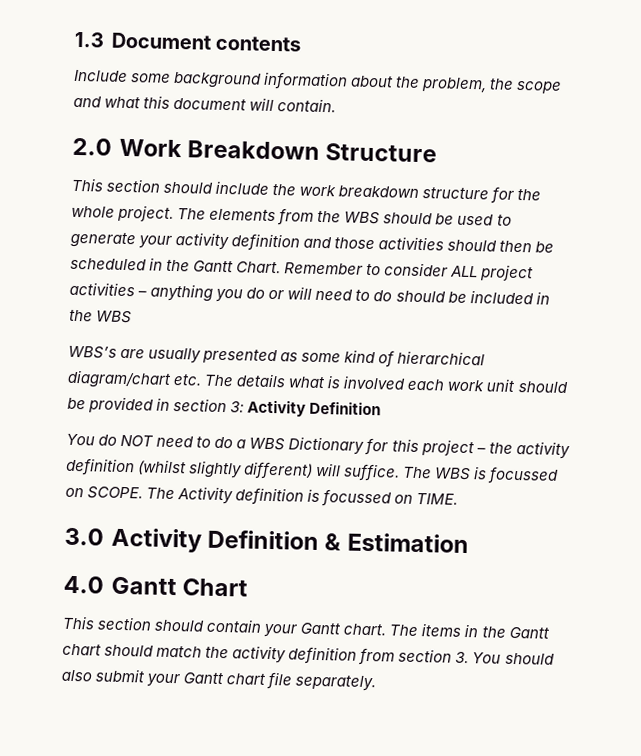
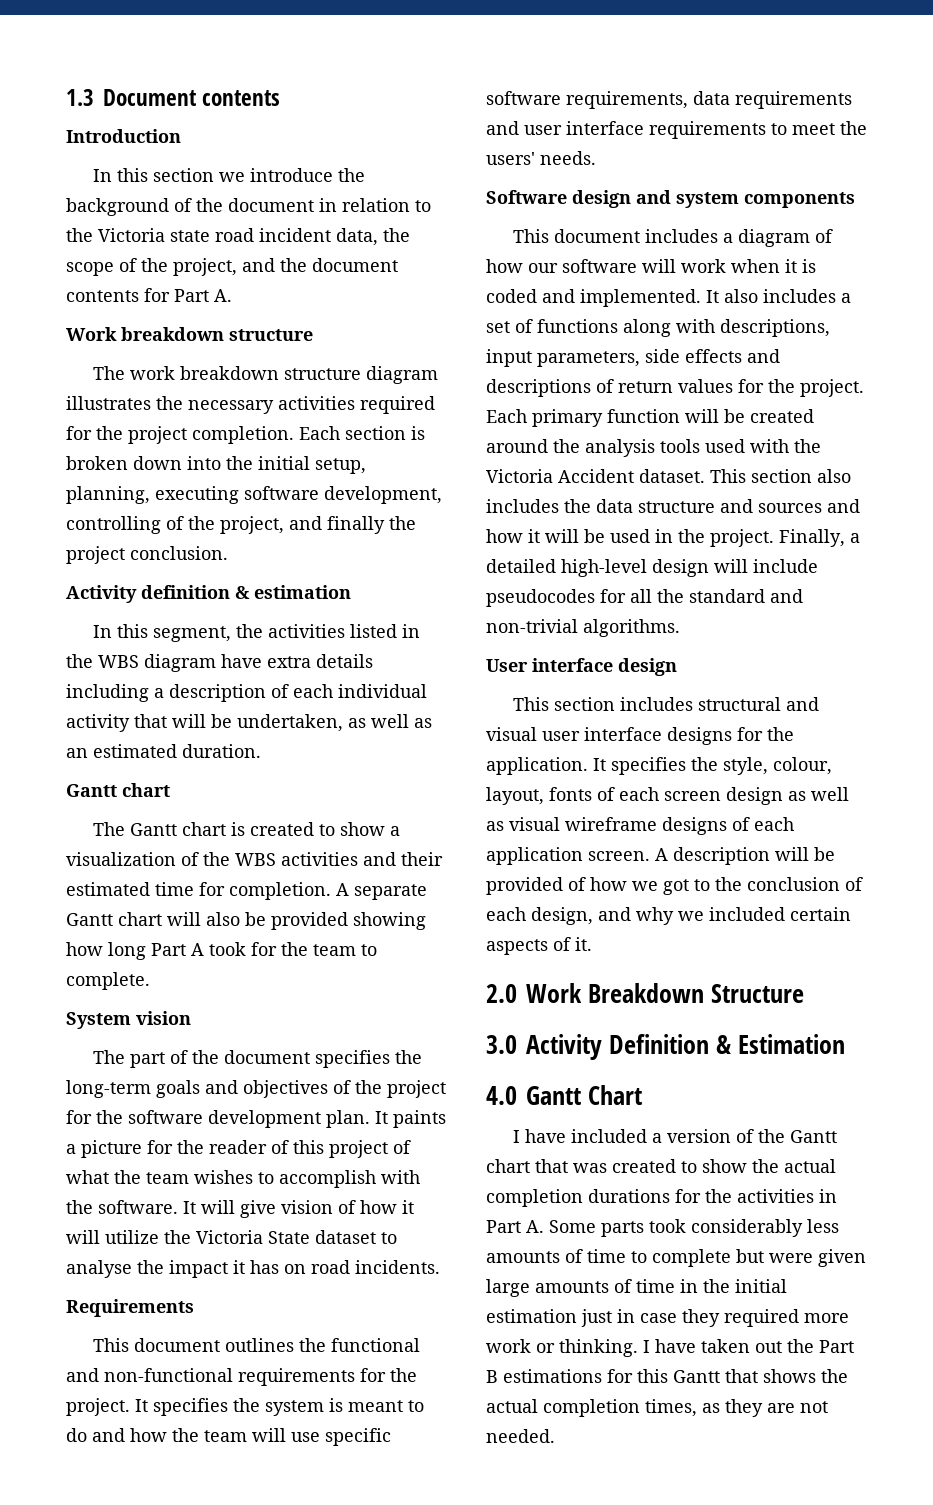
- Include some background information about the problem, the scope and what this document will contain.
+ Introduction
+ In this section we introduce the background of the document in relation to the Victoria state road incident data, the scope of the project, and the document contents for Part A.
+ Work breakdown structure
+ The work breakdown structure diagram illustrates the necessary activities required for the project completion. Each section is broken down into the initial setup, planning, executing software development, controlling of the project, and finally the project conclusion.
+ Activity definition & estimation
+ In this segment, the activities listed in the WBS diagram have extra details including a description of each individual activity that will be undertaken, as well as an estimated duration.
+ Gantt chart
+ The Gantt chart is created to show a visualization of the WBS activities and their estimated time for completion. A separate Gantt chart will also be provided showing how long Part A took for the team to complete.
+ System vision
+ The part of the document specifies the long-term goals and objectives of the project for the software development plan. It paints a picture for the reader of this project of what the team wishes to accomplish with the software. It will give vision of how it will utilize the Victoria State dataset to analyse the impact it has on road incidents.
+ Requirements
+ This document outlines the functional and non-functional requirements for the project. It specifies the system is meant to do and how the team will use specific software requirements, data requirements and user interface requirements to meet the users' needs.
+ Software design and system components
+ This document includes a diagram of how our software will work when it is coded and implemented. It also includes a set of functions along with descriptions, input parameters, side effects and descriptions of return values for the project. Each primary function will be created around the analysis tools used with the Victoria Accident dataset. This section also includes the data structure and sources and how it will be used in the project. Finally, a detailed high-level design will include pseudocodes for all the standard and non-trivial algorithms.
+ User interface design
+ This section includes structural and visual user interface designs for the application. It specifies the style, colour, layout, fonts of each screen design as well as visual wireframe designs of each application screen. A description will be provided of how we got to the conclusion of each design, and why we included certain aspects of it.
  2.0 Work Breakdown Structure
- This section should include the work breakdown structure for the whole project. The elements from the WBS should be used to generate your activity definition and those activities should then be scheduled in the Gantt Chart. Remember to consider ALL project activities – anything you do or will need to do should be included in the WBS
- WBS’s are usually presented as some kind of hierarchical diagram/chart etc. The details what is involved each work unit should be provided in section 3: Activity Definition
- You do NOT need to do a WBS Dictionary for this project – the activity definition (whilst slightly different) will suffice. The WBS is focussed on SCOPE. The Activity definition is focussed on TIME.
- This section should contain your Gantt chart. The items in the Gantt chart should match the activity definition from section 3. You should also submit your Gantt chart file separately.
+ I have included a version of the Gantt chart that was created to show the actual completion durations for the activities in Part A. Some parts took considerably less amounts of time to complete but were given large amounts of time in the initial estimation just in case they required more work or thinking. I have taken out the Part B estimations for this Gantt that shows the actual completion times, as they are not needed.

